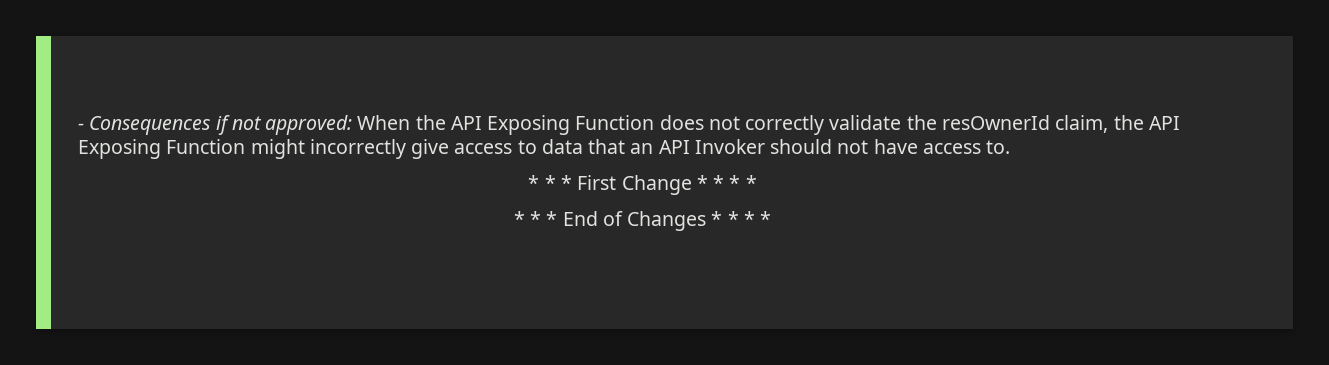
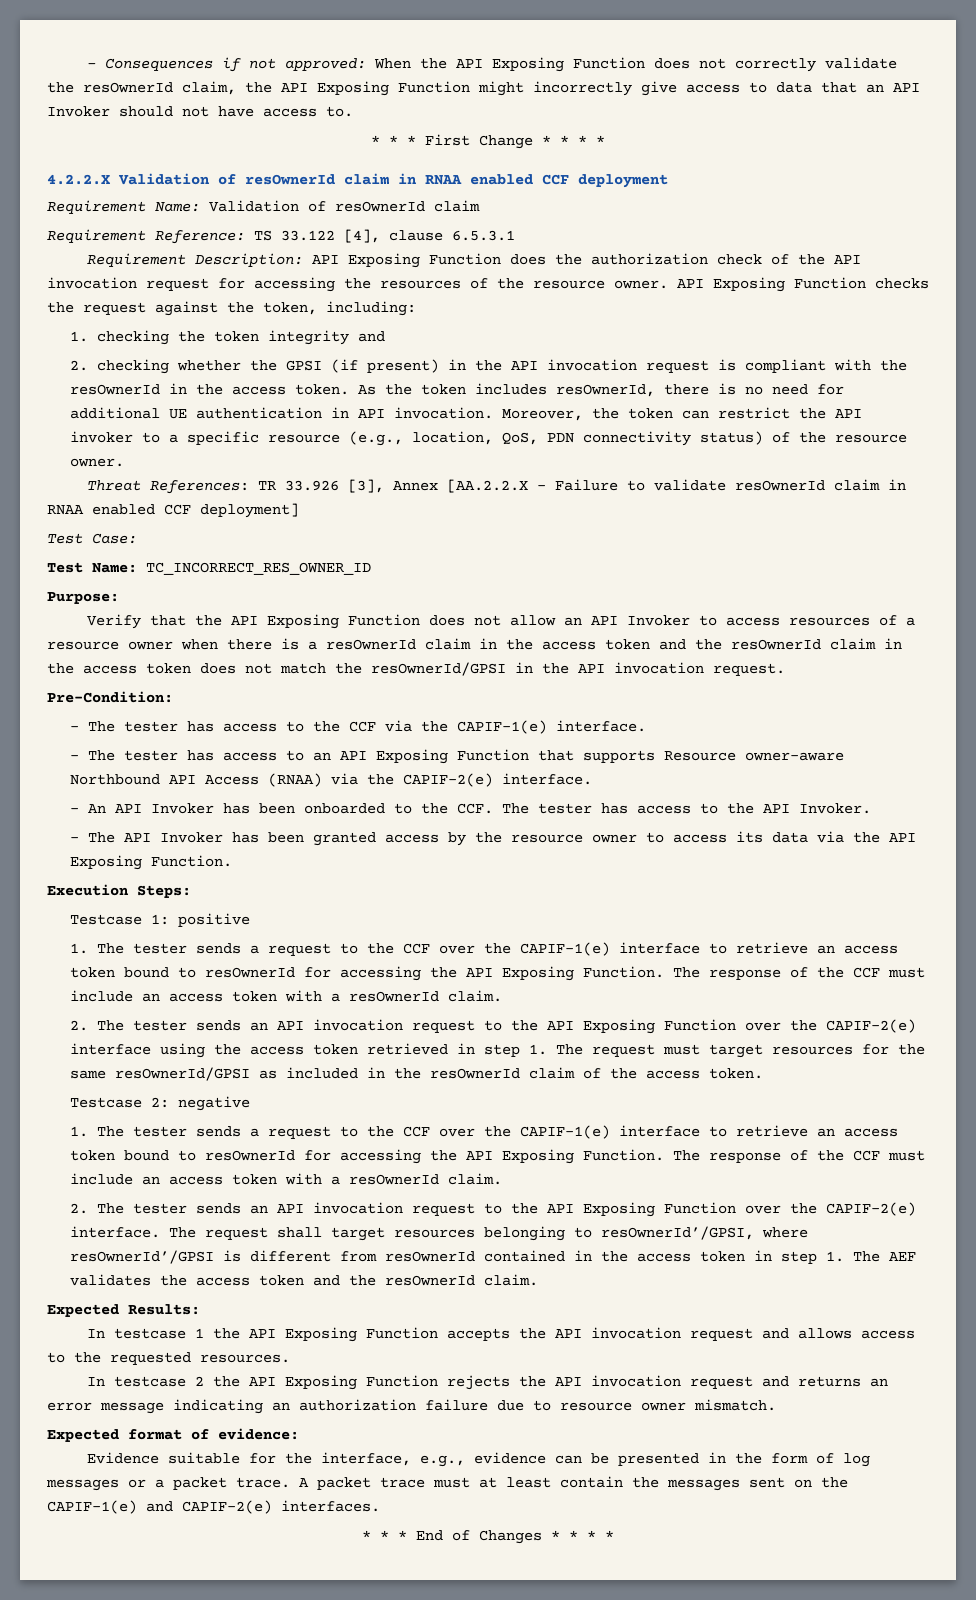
+ 4.2.2.X Validation of resOwnerId claim in RNAA enabled CCF deployment
+ Requirement Name: Validation of resOwnerId claim
+ Requirement Reference: TS 33.122 [4], clause 6.5.3.1
+ Requirement Description: API Exposing Function does the authorization check of the API invocation request for accessing the resources of the resource owner. API Exposing Function checks the request against the token, including:
+ 1. checking the token integrity and
+ 2. checking whether the GPSI (if present) in the API invocation request is compliant with the resOwnerId in the access token. As the token includes resOwnerId, there is no need for additional UE authentication in API invocation. Moreover, the token can restrict the API invoker to a specific resource (e.g., location, QoS, PDN connectivity status) of the resource owner.
+ Threat References: TR 33.926 [3], Annex [AA.2.2.X – Failure to validate resOwnerId claim in RNAA enabled CCF deployment]
+ Test Case:
+ Test Name: TC_INCORRECT_RES_OWNER_ID
+ Purpose:
+ Verify that the API Exposing Function does not allow an API Invoker to access resources of a resource owner when there is a resOwnerId claim in the access token and the resOwnerId claim in the access token does not match the resOwnerId/GPSI in the API invocation request.
+ Pre-Condition:
+ - The tester has access to the CCF via the CAPIF-1(e) interface.
+ - The tester has access to an API Exposing Function that supports Resource owner-aware Northbound API Access (RNAA) via the CAPIF-2(e) interface.
+ - An API Invoker has been onboarded to the CCF. The tester has access to the API Invoker.
+ - The API Invoker has been granted access by the resource owner to access its data via the API Exposing Function.
+ Execution Steps:
+ Testcase 1: positive
+ 1. The tester sends a request to the CCF over the CAPIF-1(e) interface to retrieve an access token bound to resOwnerId for accessing the API Exposing Function. The response of the CCF must include an access token with a resOwnerId claim.
+ 2. The tester sends an API invocation request to the API Exposing Function over the CAPIF-2(e) interface using the access token retrieved in step 1. The request must target resources for the same resOwnerId/GPSI as included in the resOwnerId claim of the access token.
+ Testcase 2: negative
+ 1. The tester sends a request to the CCF over the CAPIF-1(e) interface to retrieve an access token bound to resOwnerId for accessing the API Exposing Function. The response of the CCF must include an access token with a resOwnerId claim.
+ 2. The tester sends an API invocation request to the API Exposing Function over the CAPIF-2(e) interface. The request shall target resources belonging to resOwnerId’/GPSI, where resOwnerId’/GPSI is different from resOwnerId contained in the access token in step 1. The AEF validates the access token and the resOwnerId claim.
+ Expected Results:
+ In testcase 1 the API Exposing Function accepts the API invocation request and allows access to the requested resources.
+ In testcase 2 the API Exposing Function rejects the API invocation request and returns an error message indicating an authorization failure due to resource owner mismatch.
+ Expected format of evidence:
+ Evidence suitable for the interface, e.g., evidence can be presented in the form of log messages or a packet trace. A packet trace must at least contain the messages sent on the CAPIF-1(e) and CAPIF-2(e) interfaces.

